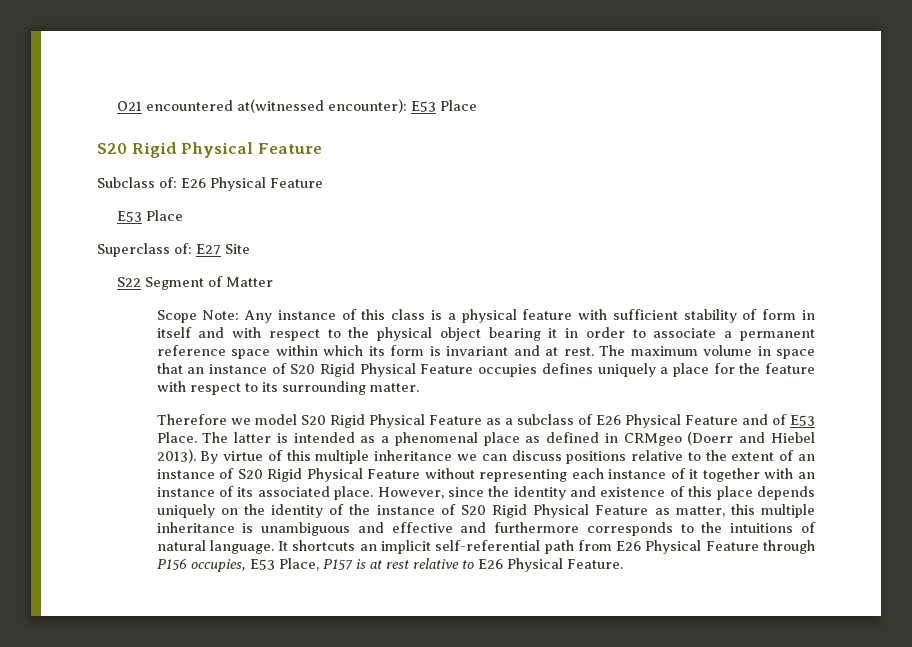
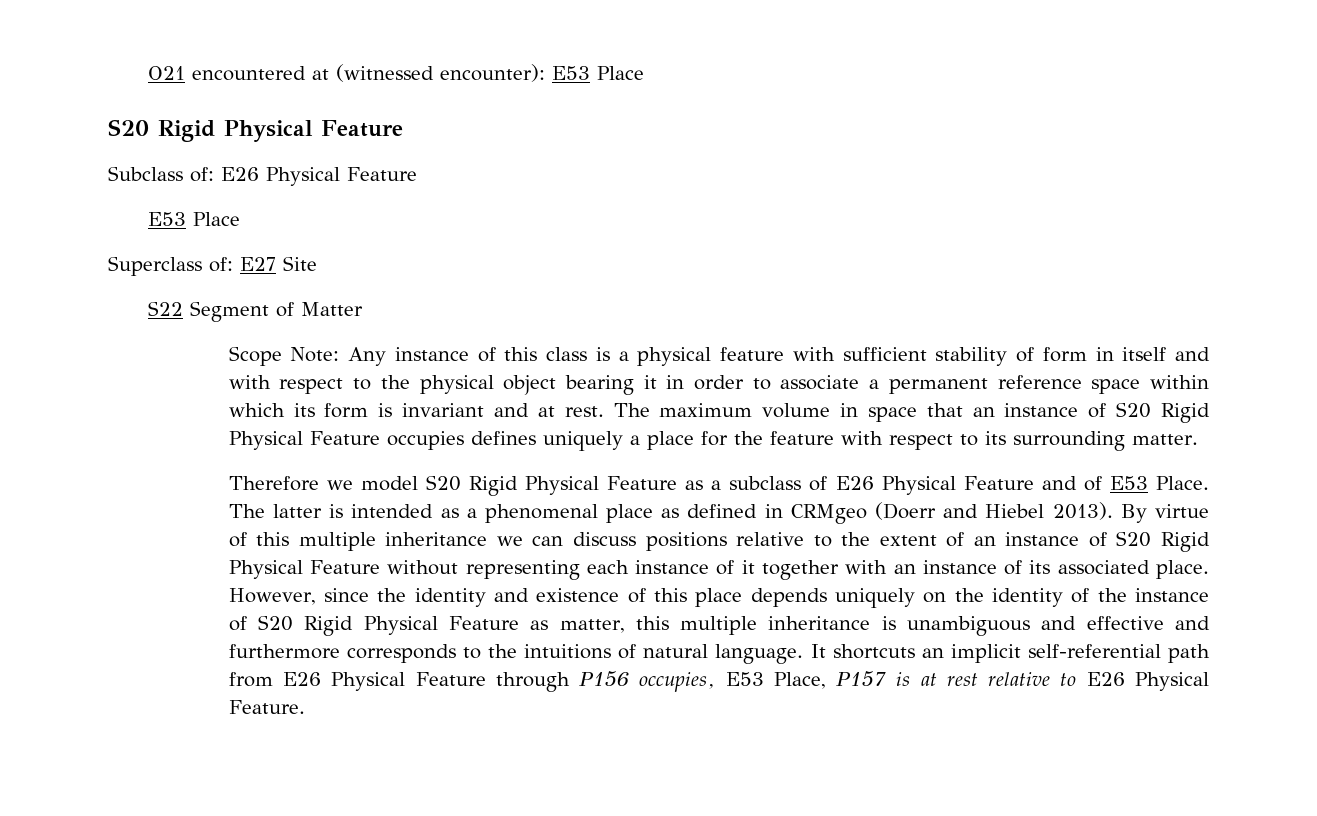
- O21 encountered at(witnessed encounter): E53 Place
+ O21 encountered at (witnessed encounter): E53 Place

